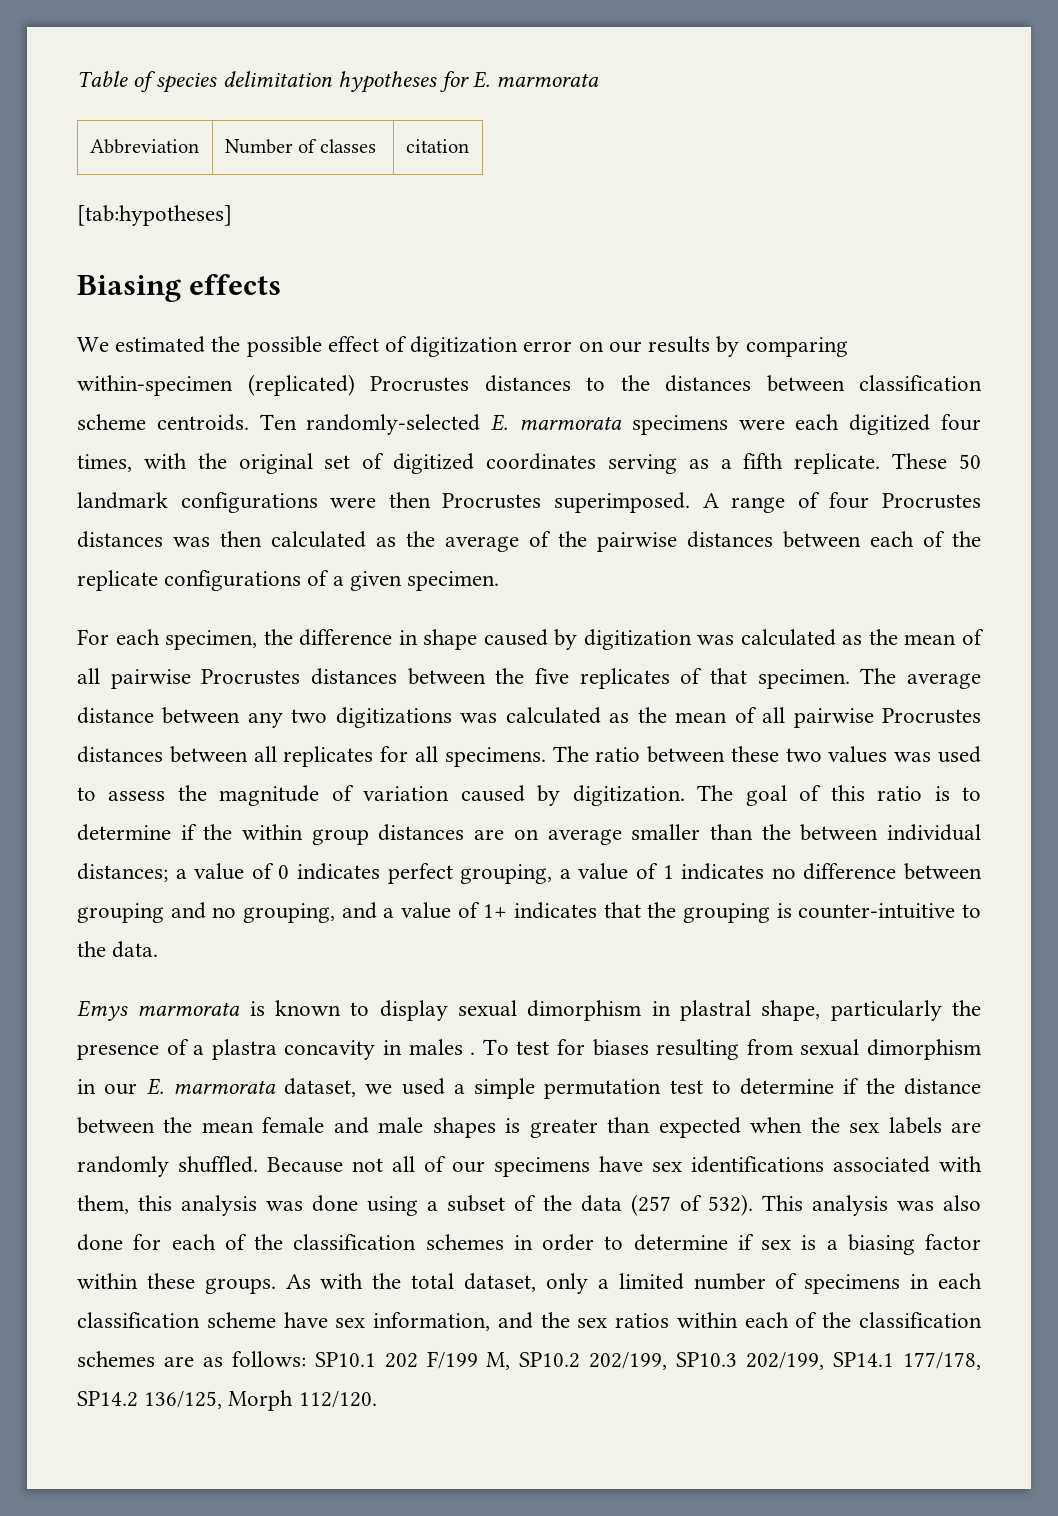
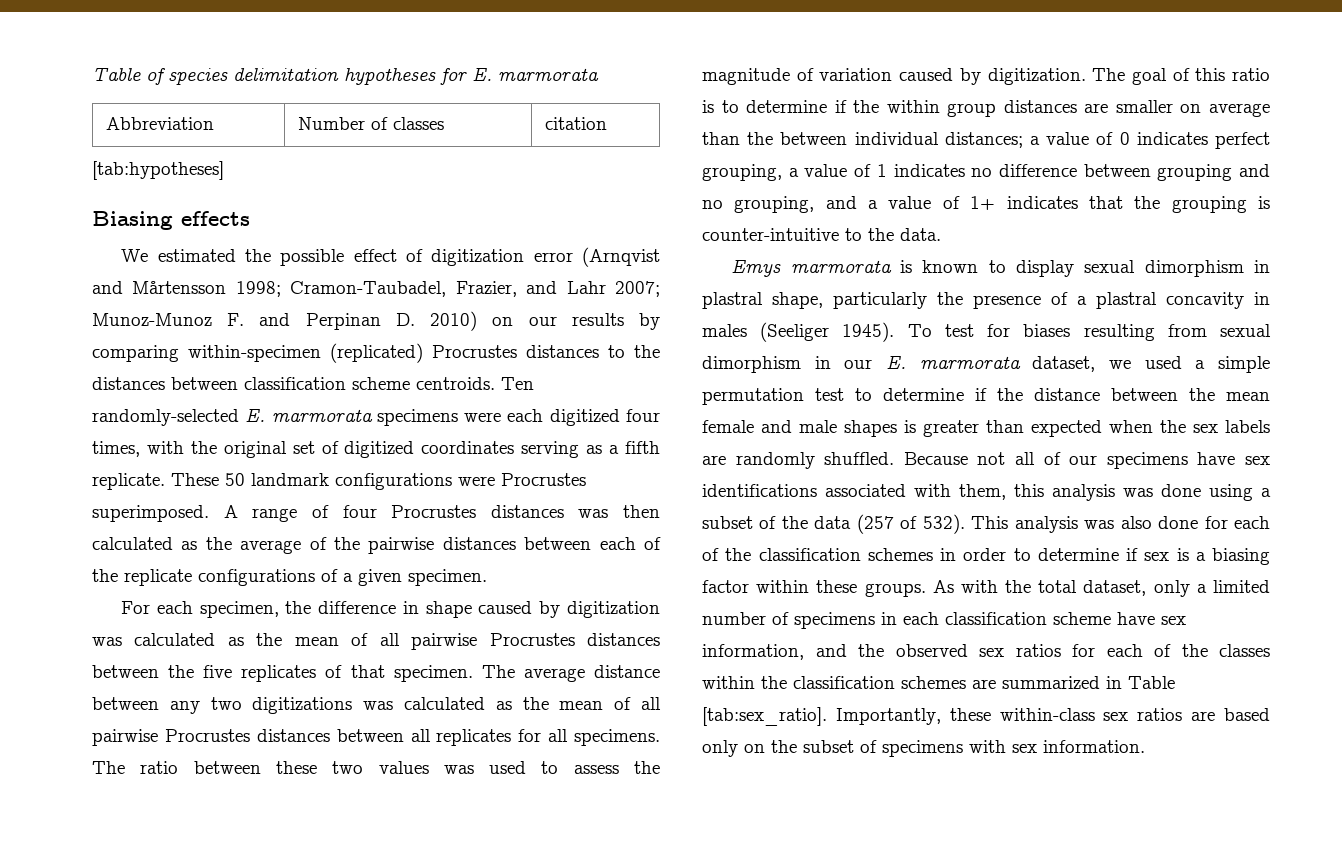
- We estimated the possible effect of digitization error on our results by comparing within-specimen (replicated) Procrustes distances to the distances between classification scheme centroids.
+ We estimated the possible effect of digitization error (Arnqvist and Mårtensson 1998; Cramon-Taubadel, Frazier, and Lahr 2007; Munoz-Munoz F. and Perpinan D. 2010) on our results by comparing within-specimen (replicated) Procrustes distances to the distances between classification scheme centroids.
- These 50 landmark configurations were then Procrustes superimposed.
+ These 50 landmark configurations were Procrustes superimposed.
- The goal of this ratio is to determine if the within group distances are on average smaller than the between individual distances; a value of 0 indicates perfect grouping, a value of 1 indicates no difference between grouping and no grouping, and a value of 1+ indicates that the grouping is counter-intuitive to the data.
+ The goal of this ratio is to determine if the within group distances are smaller on average than the between individual distances; a value of 0 indicates perfect grouping, a value of 1 indicates no difference between grouping and no grouping, and a value of 1+ indicates that the grouping is counter-intuitive to the data.
- Emys marmorata is known to display sexual dimorphism in plastral shape, particularly the presence of a plastra concavity in males .
+ Emys marmorata is known to display sexual dimorphism in plastral shape, particularly the presence of a plastral concavity in males (Seeliger 1945).
- As with the total dataset, only a limited number of specimens in each classification scheme have sex information, and the sex ratios within each of the classification schemes are as follows: SP10.1 202 F/199 M, SP10.2 202/199, SP10.3 202/199, SP14.1 177/178, SP14.2 136/125, Morph 112/120.
+ As with the total dataset, only a limited number of specimens in each classification scheme have sex information, and the observed sex ratios for each of the classes within the classification schemes are summarized in Table [tab:sex_ratio]. Importantly, these within-class sex ratios are based only on the subset of specimens with sex information.

